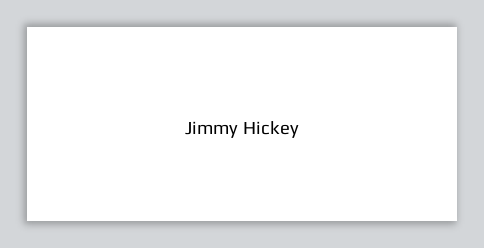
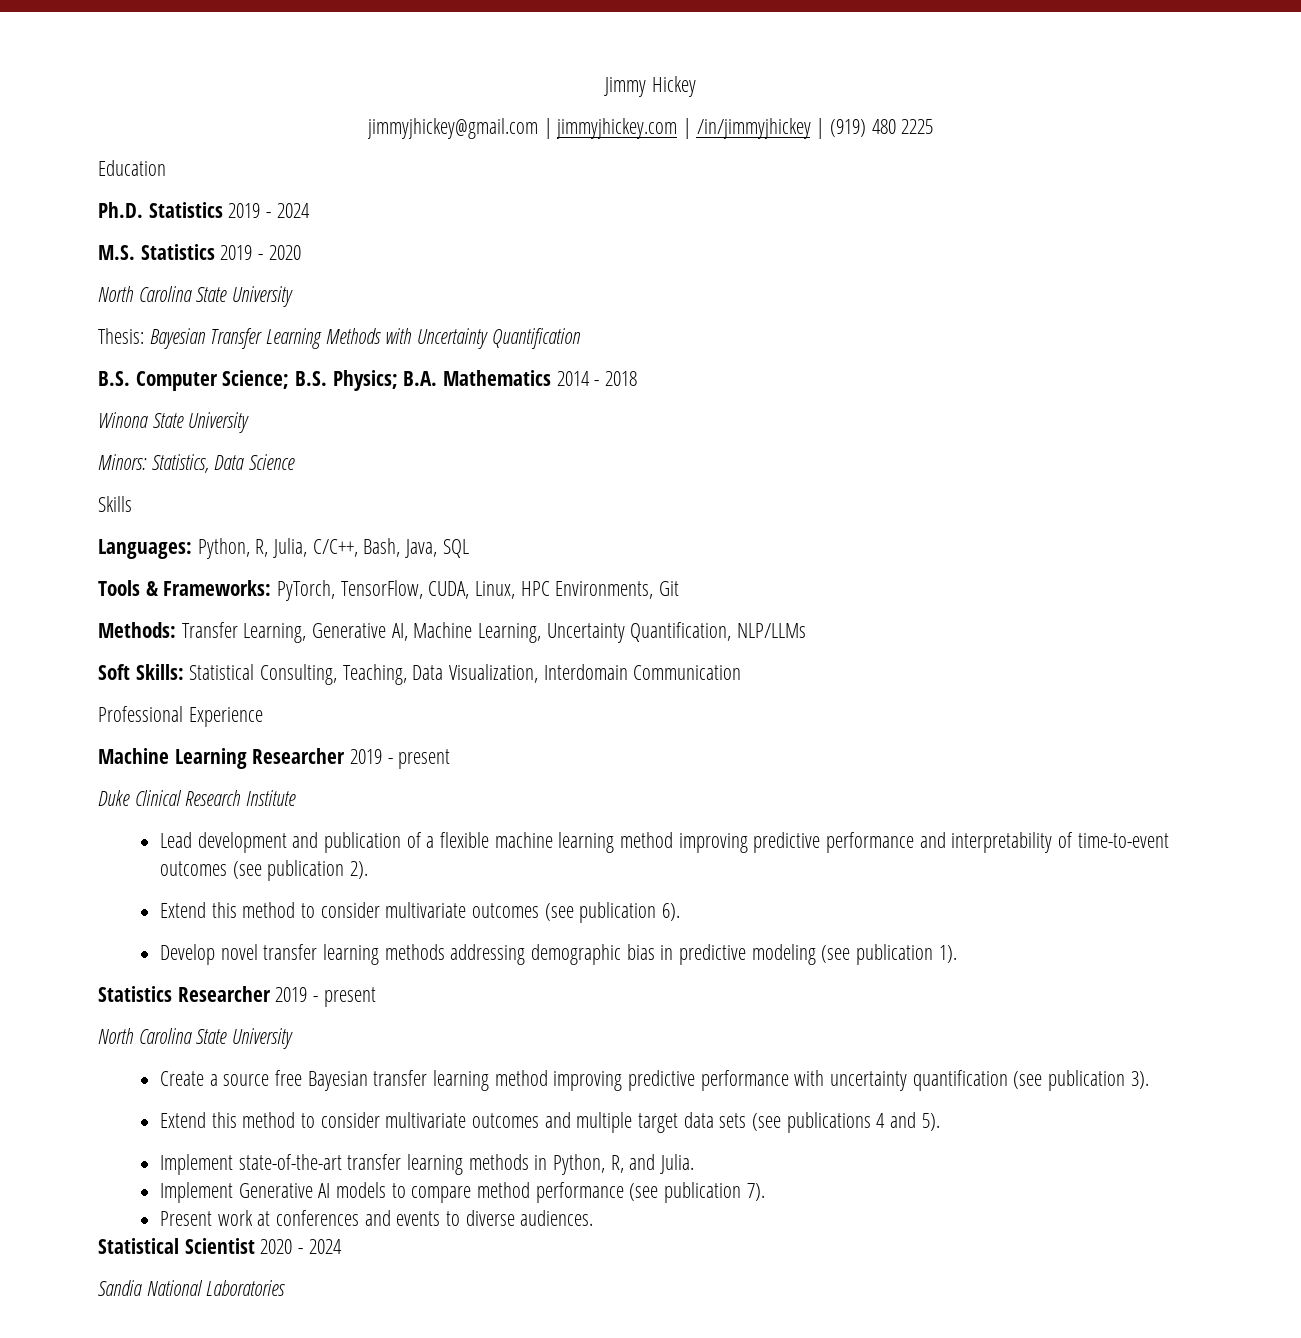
+ jimmyjhickey@gmail.com | jimmyjhickey.com | /in/jimmyjhickey | (919) 480 2225
+ Education
+ Ph.D. Statistics 2019 - 2024
+ M.S. Statistics 2019 - 2020
+ North Carolina State University
+ Thesis: Bayesian Transfer Learning Methods with Uncertainty Quantification
+ B.S. Computer Science; B.S. Physics; B.A. Mathematics 2014 - 2018
+ Winona State University
+ Minors: Statistics, Data Science
+ Skills
+ Languages: Python, R, Julia, C/C++, Bash, Java, SQL
+ Tools & Frameworks: PyTorch, TensorFlow, CUDA, Linux, HPC Environments, Git
+ Methods: Transfer Learning, Generative AI, Machine Learning, Uncertainty Quantification, NLP/LLMs
+ Soft Skills: Statistical Consulting, Teaching, Data Visualization, Interdomain Communication
+ Professional Experience
+ Machine Learning Researcher 2019 - present
+ Duke Clinical Research Institute
+ Lead development and publication of a flexible machine learning method improving predictive performance and interpretability of time-to-event outcomes (see publication 2).
+ Extend this method to consider multivariate outcomes (see publication 6).
+ Develop novel transfer learning methods addressing demographic bias in predictive modeling (see publication 1).
+ Statistics Researcher 2019 - present
+ North Carolina State University
+ Create a source free Bayesian transfer learning method improving predictive performance with uncertainty quantification (see publication 3).
+ Extend this method to consider multivariate outcomes and multiple target data sets (see publications 4 and 5).
+ Implement state-of-the-art transfer learning methods in Python, R, and Julia.
+ Implement Generative AI models to compare method performance (see publication 7).
+ Present work at conferences and events to diverse audiences.
+ Statistical Scientist 2020 - 2024
+ Sandia National Laboratories

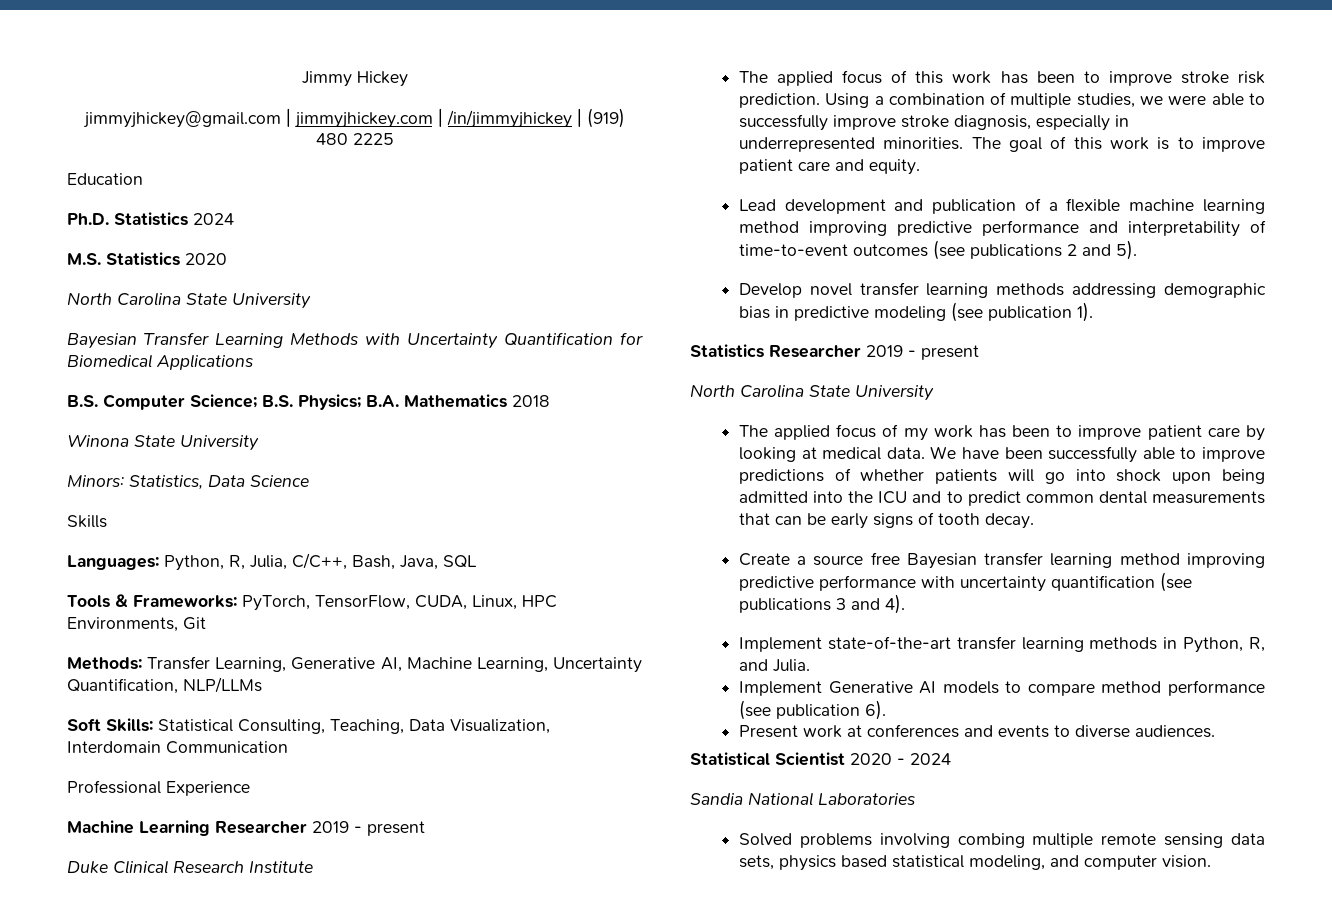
- Ph.D. Statistics 2019 - 2024
+ Ph.D. Statistics 2024
- M.S. Statistics 2019 - 2020
+ M.S. Statistics 2020
- Thesis: Bayesian Transfer Learning Methods with Uncertainty Quantification
+ Bayesian Transfer Learning Methods with Uncertainty Quantification for Biomedical Applications
- B.S. Computer Science; B.S. Physics; B.A. Mathematics 2014 - 2018
+ B.S. Computer Science; B.S. Physics; B.A. Mathematics 2018
+ The applied focus of this work has been to improve stroke risk prediction. Using a combination of multiple studies, we were able to successfully improve stroke diagnosis, especially in underrepresented minorities. The goal of this work is to improve patient care and equity.
- Lead development and publication of a flexible machine learning method improving predictive performance and interpretability of time-to-event outcomes (see publication 2).
- Extend this method to consider multivariate outcomes (see publication 6).
+ Lead development and publication of a flexible machine learning method improving predictive performance and interpretability of time-to-event outcomes (see publications 2 and 5).
+ The applied focus of my work has been to improve patient care by looking at medical data. We have been successfully able to improve predictions of whether patients will go into shock upon being admitted into the ICU and to predict common dental measurements that can be early signs of tooth decay.
- Create a source free Bayesian transfer learning method improving predictive performance with uncertainty quantification (see publication 3).
- Extend this method to consider multivariate outcomes and multiple target data sets (see publications 4 and 5).
+ Create a source free Bayesian transfer learning method improving predictive performance with uncertainty quantification (see publications 3 and 4).
- Implement Generative AI models to compare method performance (see publication 7).
+ Implement Generative AI models to compare method performance (see publication 6).
+ Solved problems involving combing multiple remote sensing data sets, physics based statistical modeling, and computer vision.

